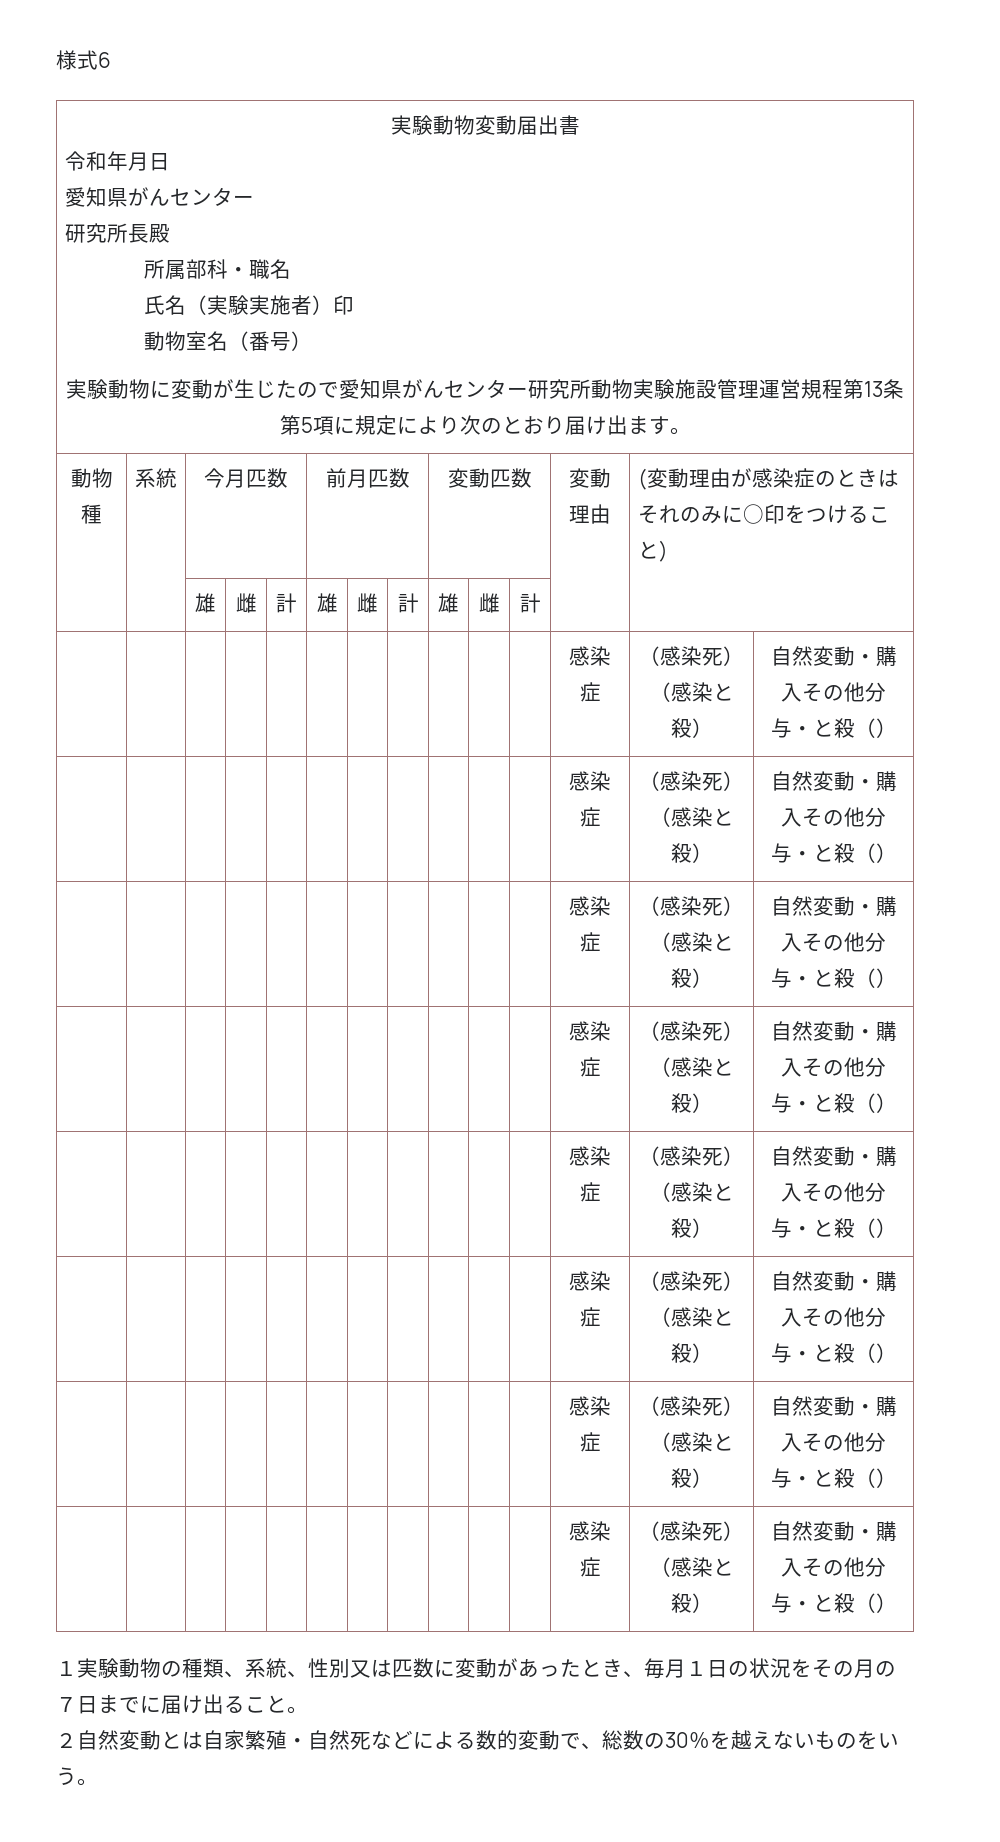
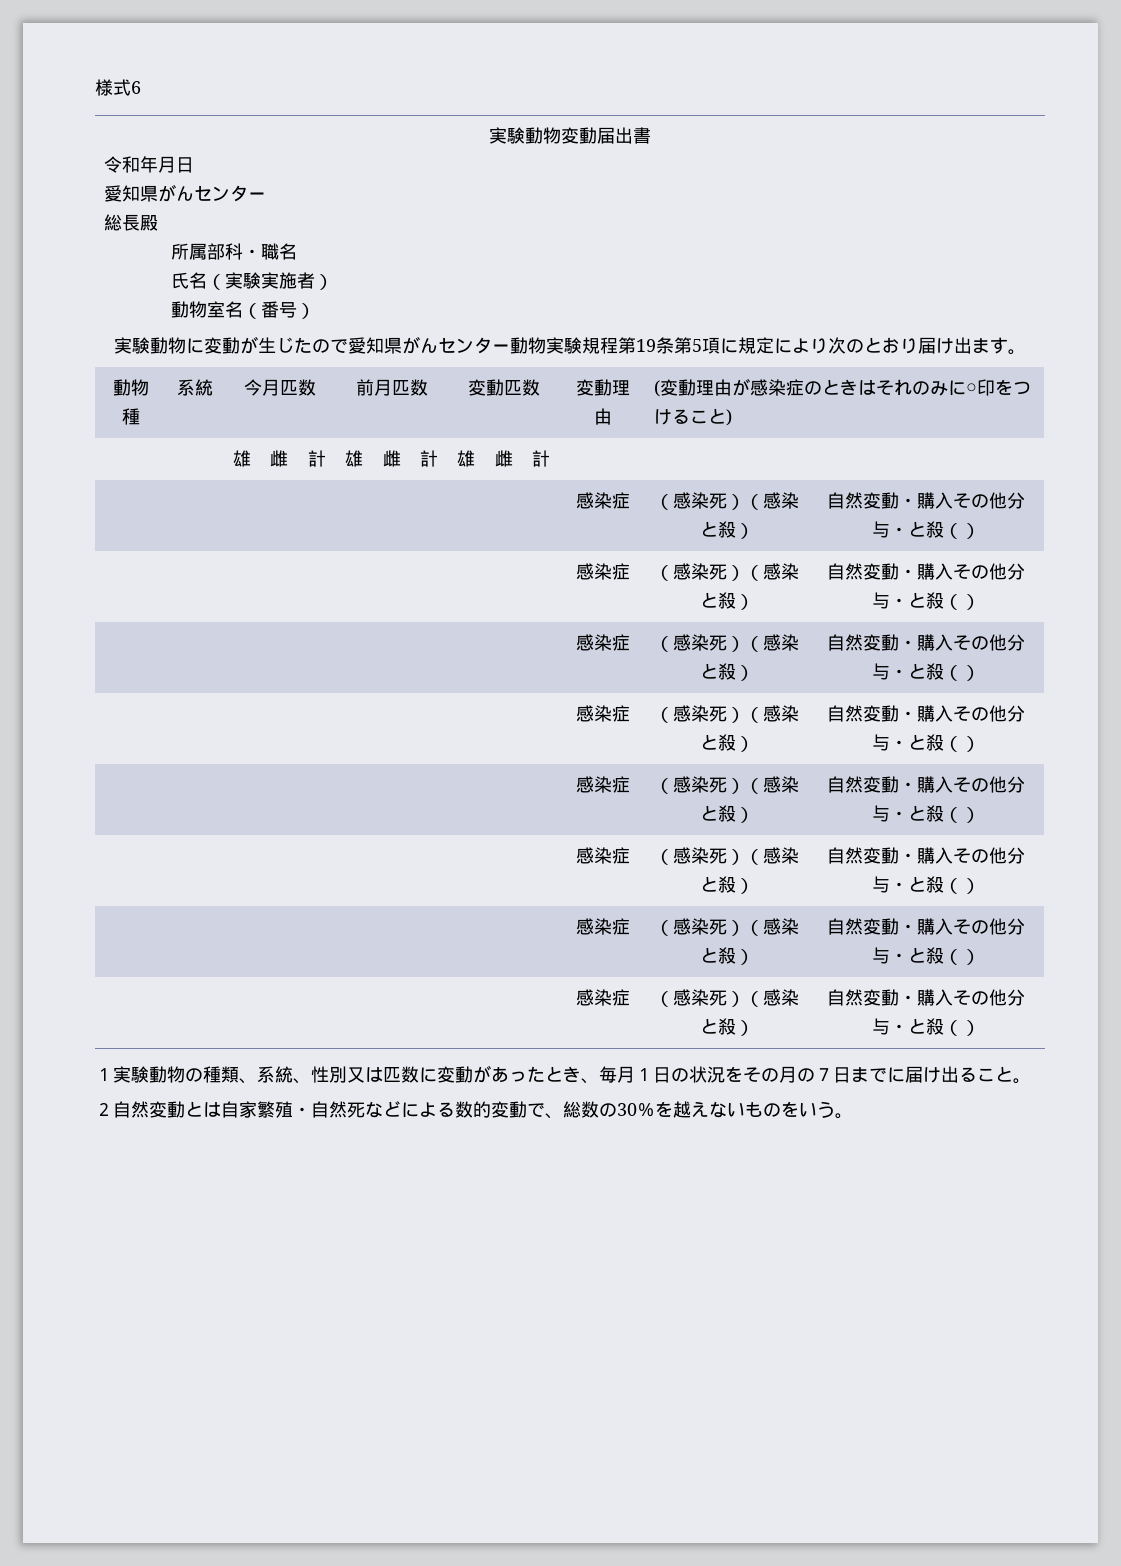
- 研究所長殿
+ 総長殿
- 氏名（実験実施者）印
+ 氏名（実験実施者）
- 実験動物に変動が生じたので愛知県がんセンター研究所動物実験施設管理運営規程第13条第5項に規定により次のとおり届け出ます。
+ 実験動物に変動が生じたので愛知県がんセンター動物実験規程第19条第5項に規定により次のとおり届け出ます。

